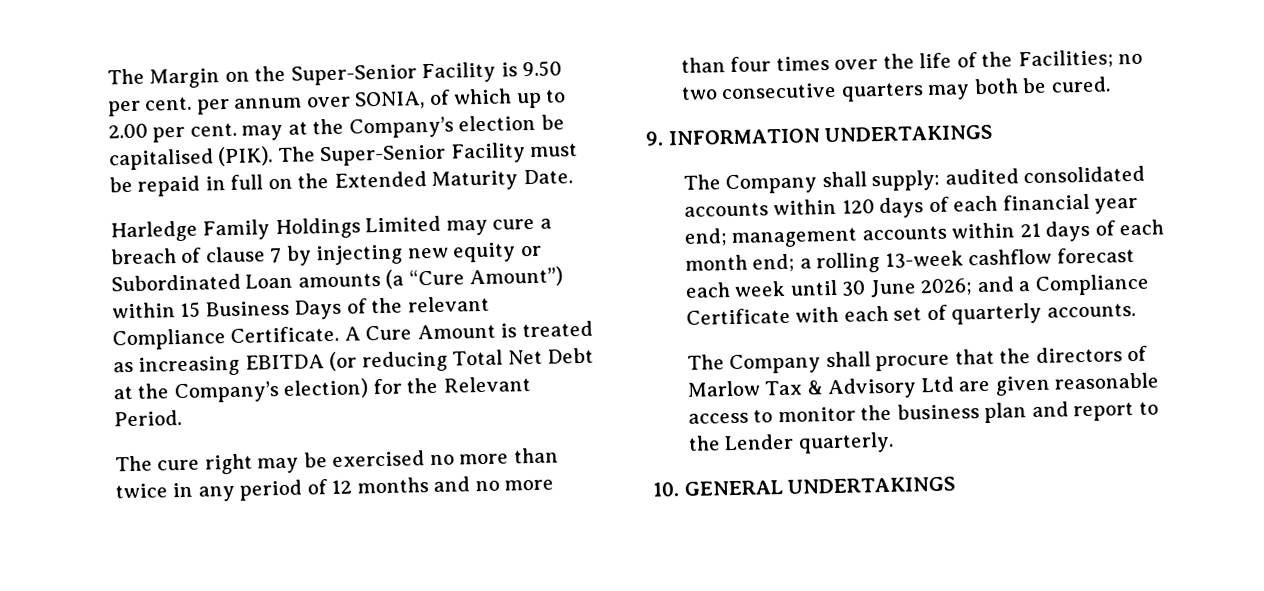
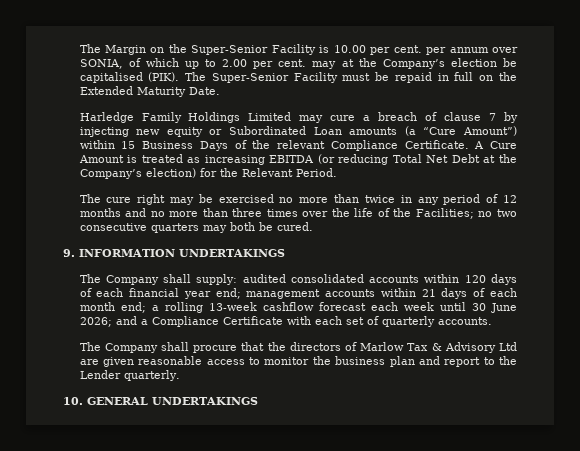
- The Margin on the Super-Senior Facility is 9.50 per cent. per annum over SONIA, of which up to 2.00 per cent. may at the Company’s election be capitalised (PIK).
+ The Margin on the Super-Senior Facility is 10.00 per cent. per annum over SONIA, of which up to 2.00 per cent. may at the Company’s election be capitalised (PIK).
- The cure right may be exercised no more than twice in any period of 12 months and no more than four times over the life of the Facilities; no two consecutive quarters may both be cured.
+ The cure right may be exercised no more than twice in any period of 12 months and no more than three times over the life of the Facilities; no two consecutive quarters may both be cured.

